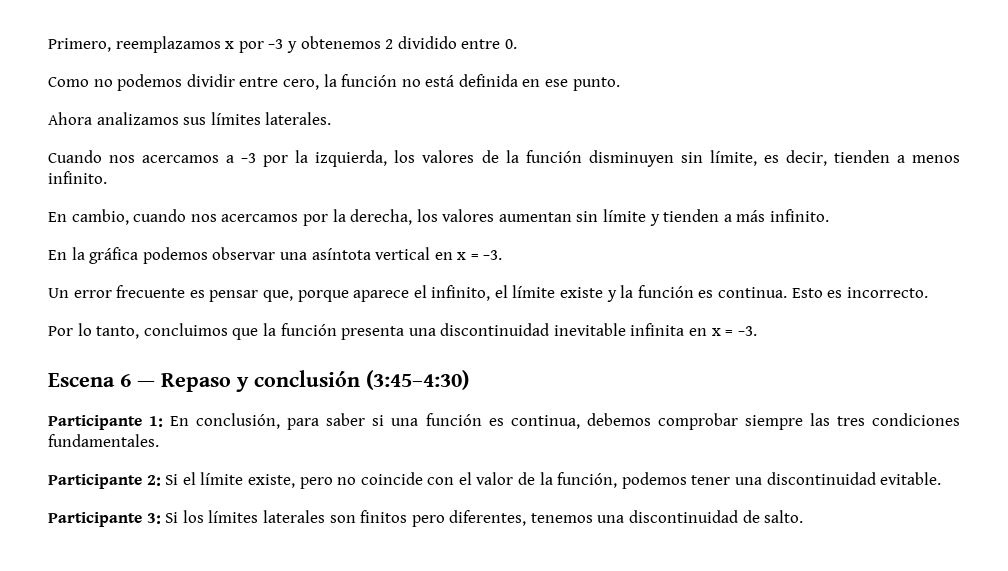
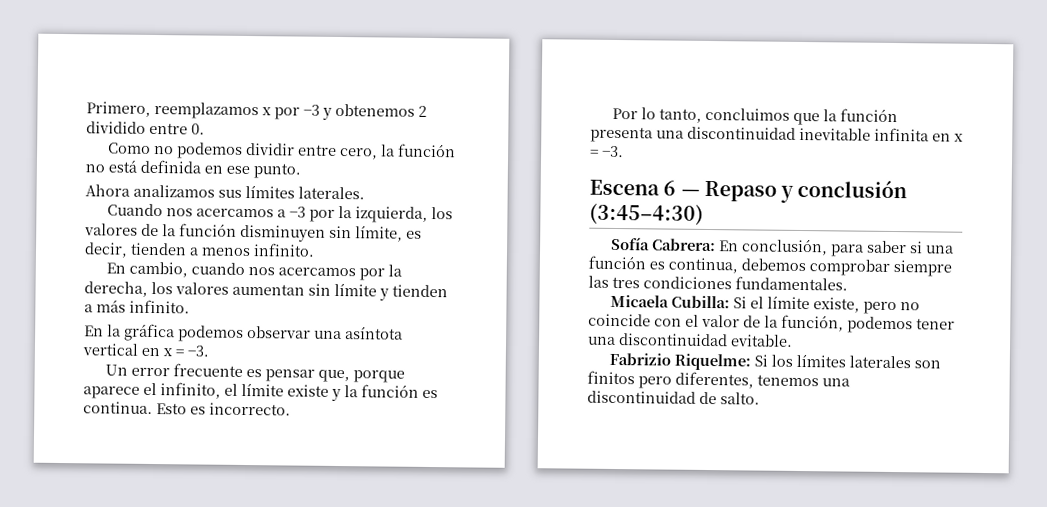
- Participante 1: En conclusión, para saber si una función es continua, debemos comprobar siempre las tres condiciones fundamentales.
+ Sofía Cabrera: En conclusión, para saber si una función es continua, debemos comprobar siempre las tres condiciones fundamentales.
- Participante 2: Si el límite existe, pero no coincide con el valor de la función, podemos tener una discontinuidad evitable.
+ Micaela Cubilla: Si el límite existe, pero no coincide con el valor de la función, podemos tener una discontinuidad evitable.
- Participante 3: Si los límites laterales son finitos pero diferentes, tenemos una discontinuidad de salto.
+ Fabrizio Riquelme: Si los límites laterales son finitos pero diferentes, tenemos una discontinuidad de salto.

